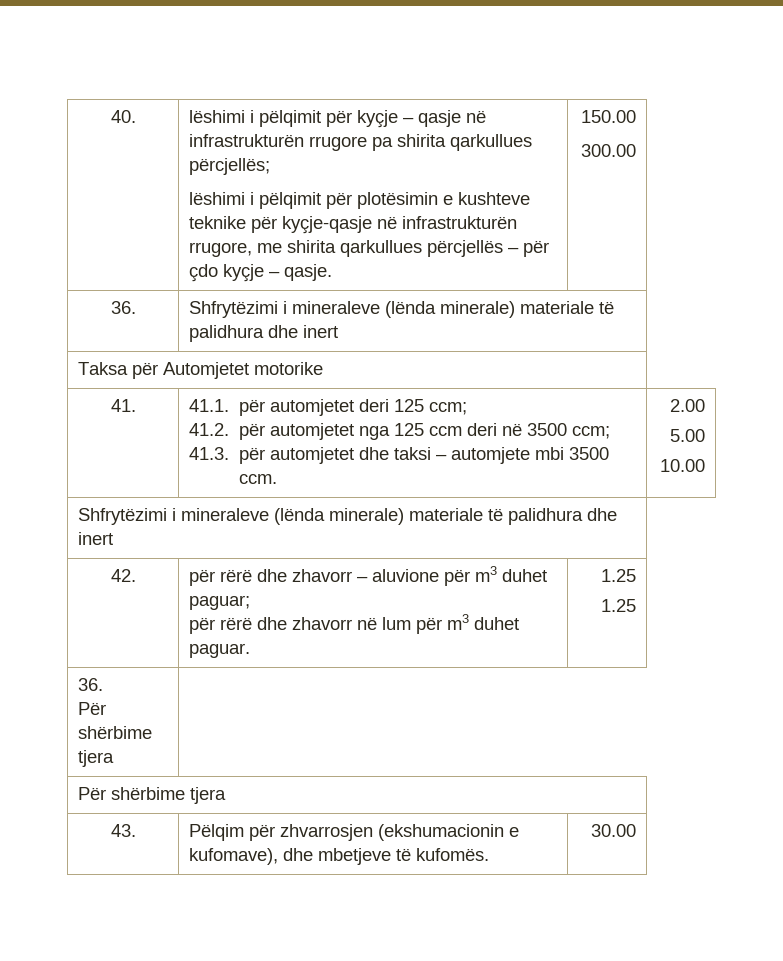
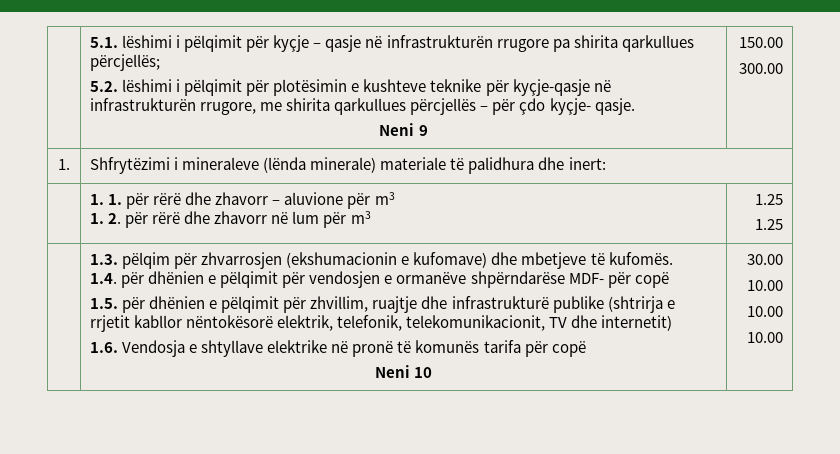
- 40. | lëshimi i pëlqimit për kyçje – qasje në infrastrukturën rrugore pa shirita qarkullues përcjellës;
+ 5.1. lëshimi i pëlqimit për kyçje – qasje në infrastrukturën rrugore pa shirita qarkullues përcjellës;
- lëshimi i pëlqimit për plotësimin e kushteve teknike për kyçje-qasje në infrastrukturën rrugore, me shirita qarkullues përcjellës – për çdo kyçje – qasje.
+ 5.2. lëshimi i pëlqimit për plotësimin e kushteve teknike për kyçje-qasje në infrastrukturën rrugore, me shirita qarkullues përcjellës – për çdo kyçje- qasje.
+ Neni 9
- 36. | Shfrytëzimi i mineraleve (lënda minerale) materiale të palidhura dhe inert
- Taksa për Automjetet motorike
- 41. | 41.1. për automjetet deri 125 ccm;
- 41.2. për automjetet nga 125 ccm deri në 3500 ccm;
- 41.3. për automjetet dhe taksi – automjete mbi 3500 ccm. | 2.00
- 5.00
+ 1. | Shfrytëzimi i mineraleve (lënda minerale) materiale të palidhura dhe inert:
+ | 1. 1. për rërë dhe zhavorr – aluvione për m3
+ 1. 2. për rërë dhe zhavorr në lum për m3 | 1.25
+ 1.25
+ | 1.3. pëlqim për zhvarrosjen (ekshumacionin e kufomave) dhe mbetjeve të kufomës.
+ 1.4. për dhënien e pëlqimit për vendosjen e ormanëve shpërndarëse MDF- për copë
+ 1.5. për dhënien e pëlqimit për zhvillim, ruajtje dhe infrastrukturë publike (shtrirja e rrjetit kabllor nëntokësorë elektrik, telefonik, telekomunikacionit, TV dhe internetit)
+ 1.6. Vendosja e shtyllave elektrike në pronë të komunës tarifa për copë
+ Neni 10 | 30.00
  10.00
- Shfrytëzimi i mineraleve (lënda minerale) materiale të palidhura dhe inert
- 42. | për rërë dhe zhavorr – aluvione për m3 duhet paguar;
- për rërë dhe zhavorr në lum për m3 duhet paguar. | 1.25
- 1.25
- 36.
- Për shërbime tjera
- Për shërbime tjera
- 43. | Pëlqim për zhvarrosjen (ekshumacionin e kufomave), dhe mbetjeve të kufomës. | 30.00
+ 10.00
+ 10.00

